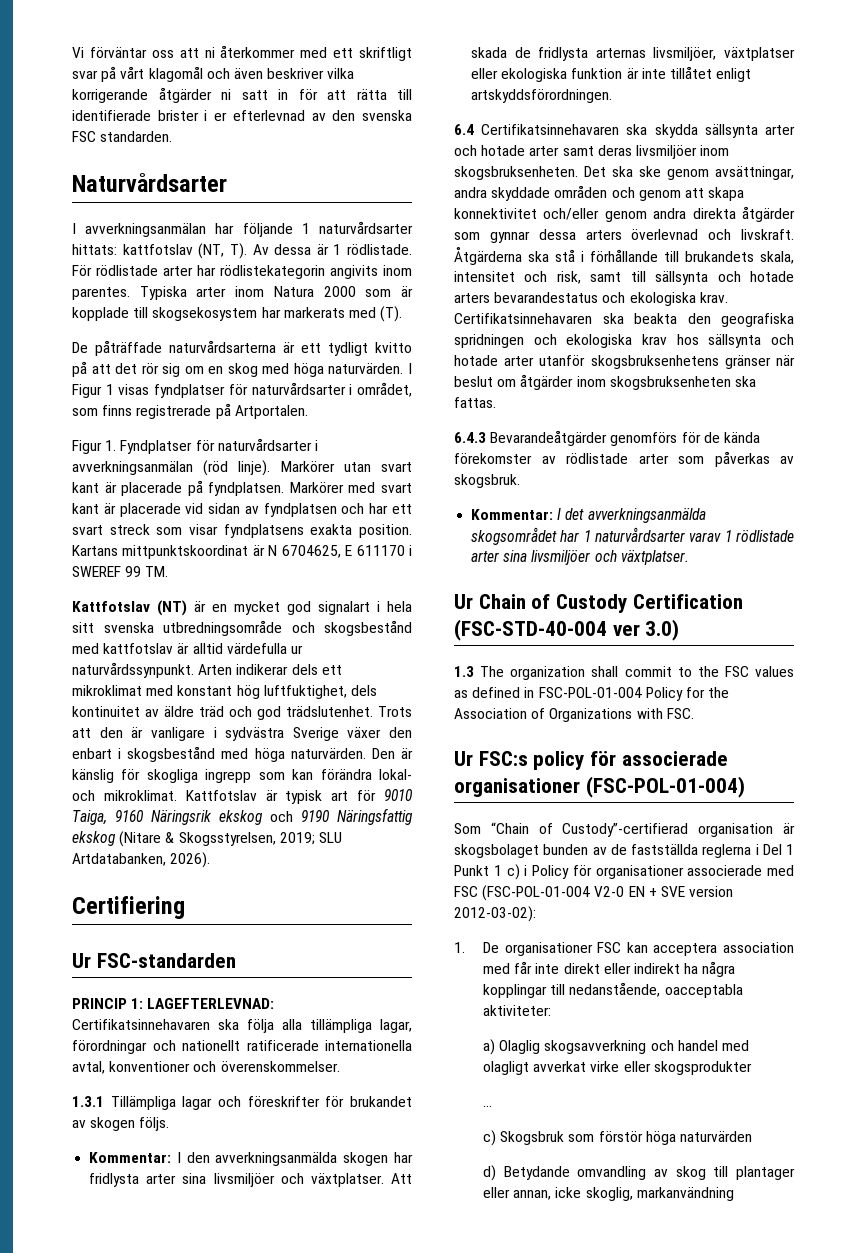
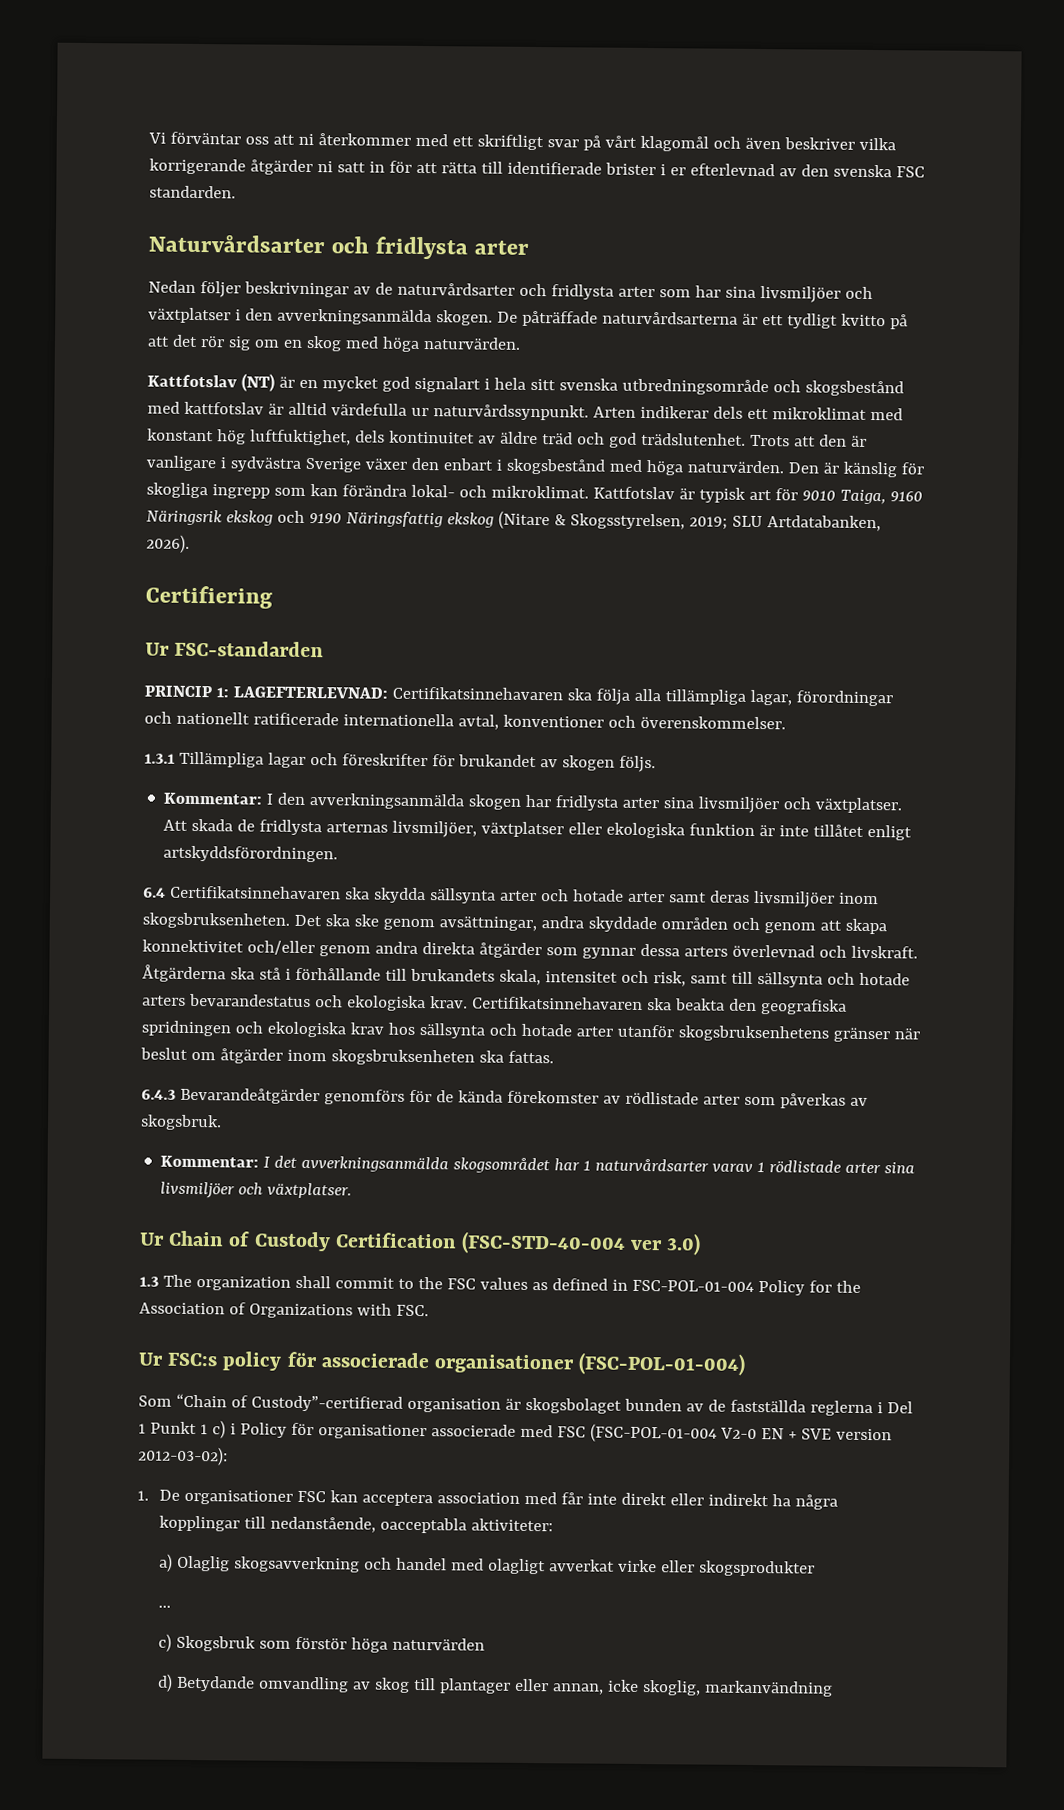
- Naturvårdsarter
- I avverkningsanmälan har följande 1 naturvårdsarter hittats: kattfotslav (NT, T). Av dessa är 1 rödlistade. För rödlistade arter har rödlistekategorin angivits inom parentes. Typiska arter inom Natura 2000 som är kopplade till skogsekosystem har markerats med (T).
- De påträffade naturvårdsarterna är ett tydligt kvitto på att det rör sig om en skog med höga naturvärden. I Figur 1 visas fyndplatser för naturvårdsarter i området, som finns registrerade på Artportalen.
- Figur 1. Fyndplatser för naturvårdsarter i avverkningsanmälan (röd linje). Markörer utan svart kant är placerade på fyndplatsen. Markörer med svart kant är placerade vid sidan av fyndplatsen och har ett svart streck som visar fyndplatsens exakta position. Kartans mittpunktskoordinat är N 6704625, E 611170 i SWEREF 99 TM.
+ Naturvårdsarter och fridlysta arter
+ Nedan följer beskrivningar av de naturvårdsarter och fridlysta arter som har sina livsmiljöer och växtplatser i den avverkningsanmälda skogen. De påträffade naturvårdsarterna är ett tydligt kvitto på att det rör sig om en skog med höga naturvärden.

